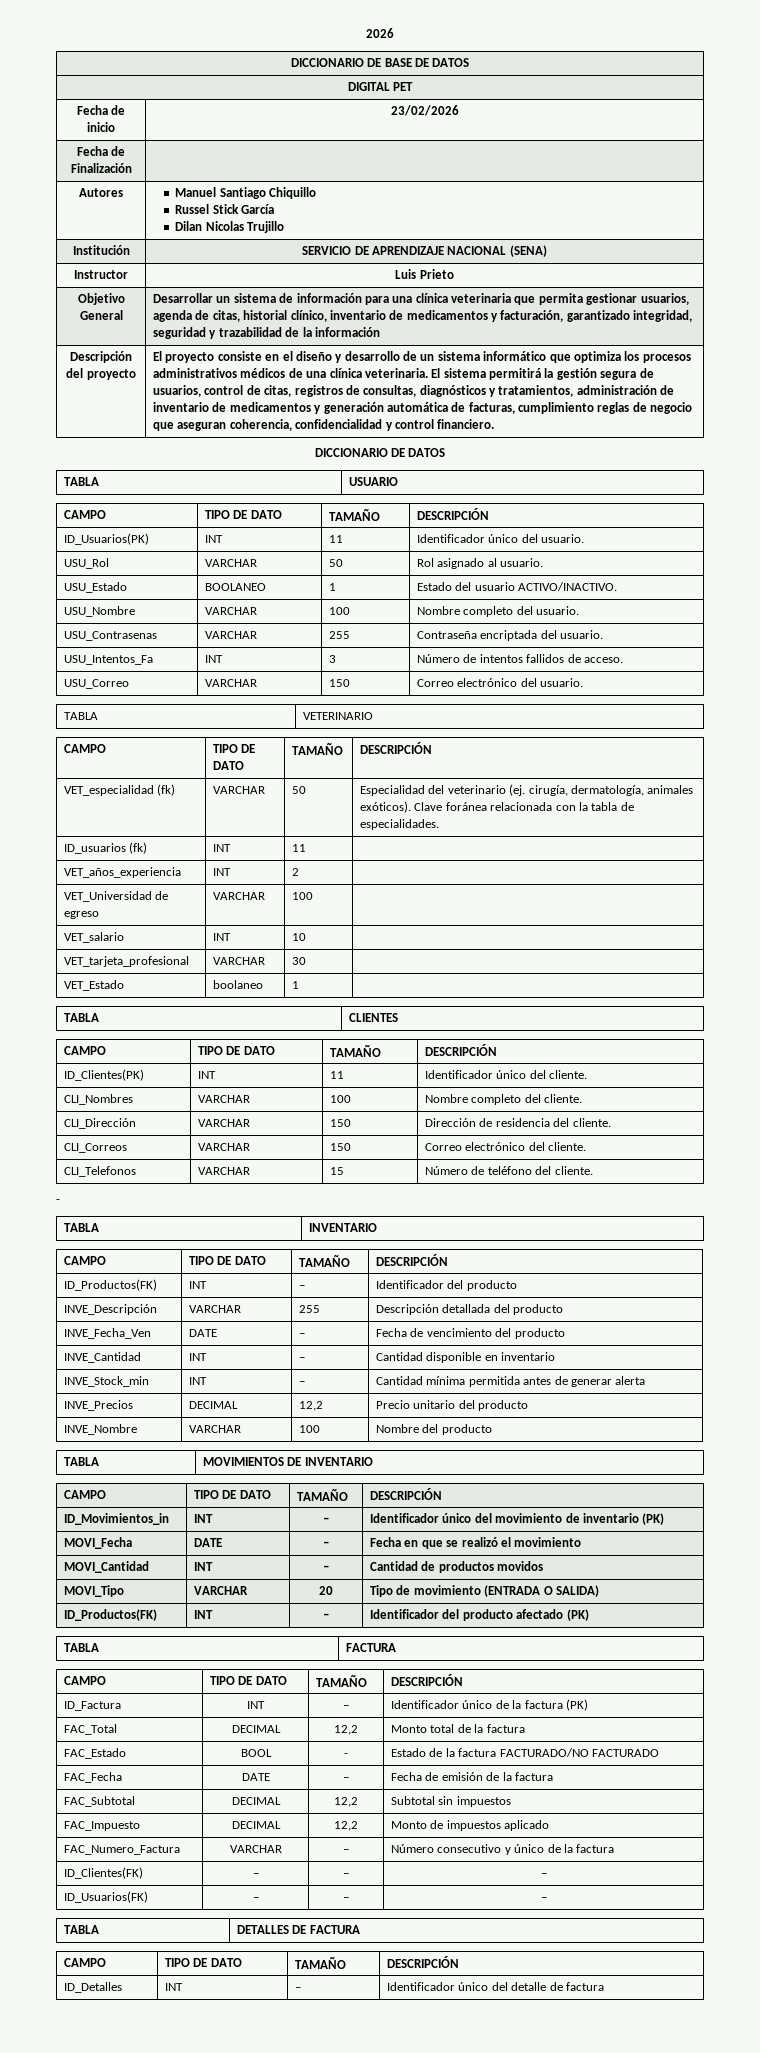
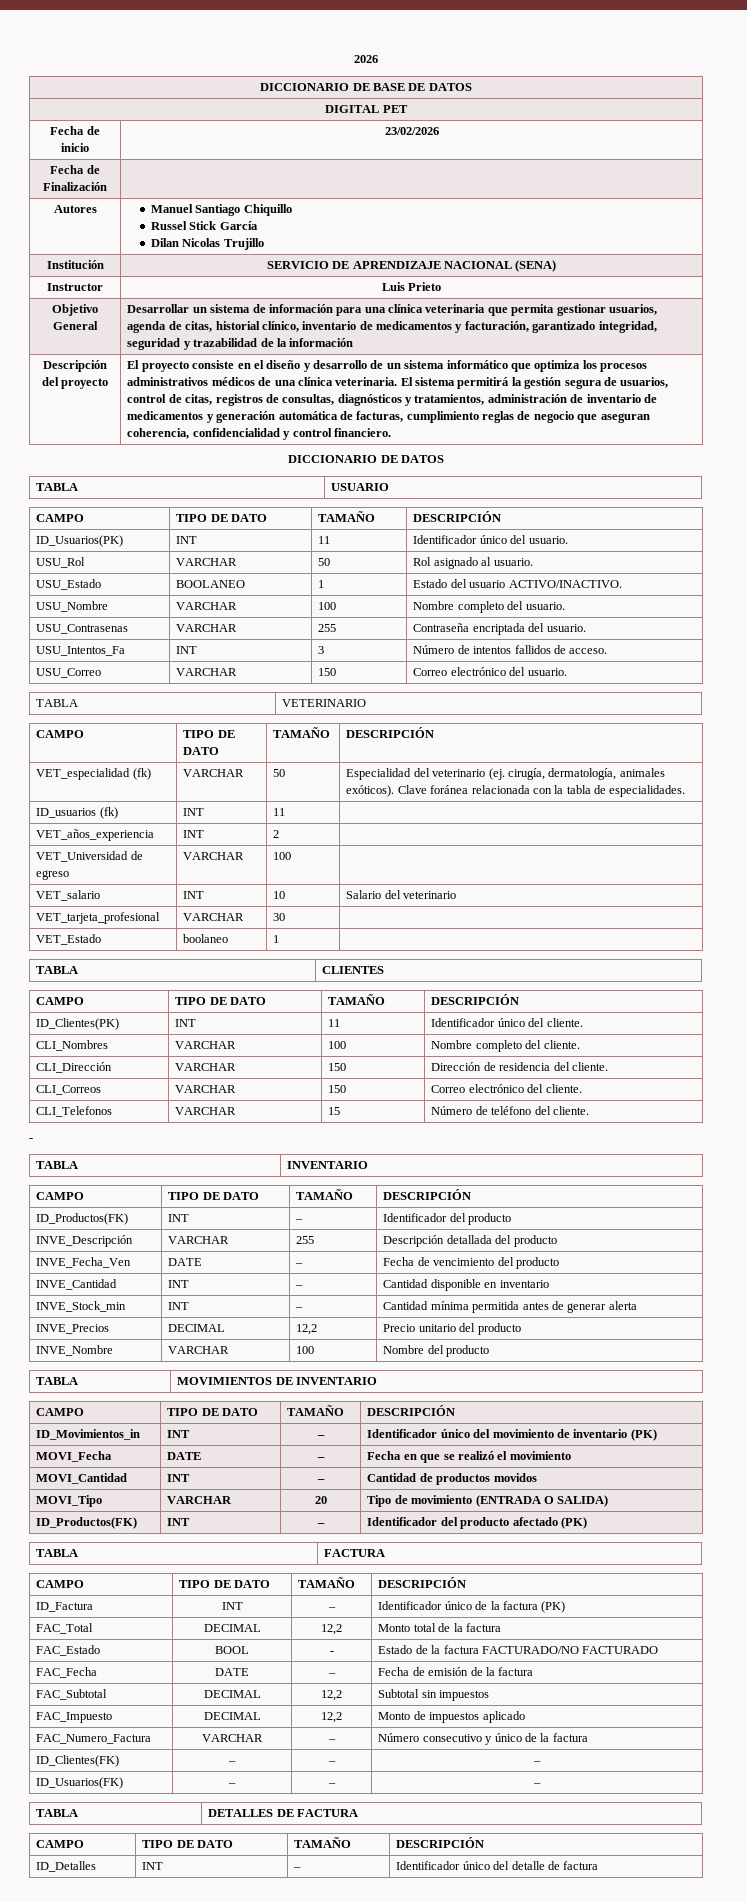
- VET_salario | INT | 10 |
+ VET_salario | INT | 10 | Salario del veterinario

